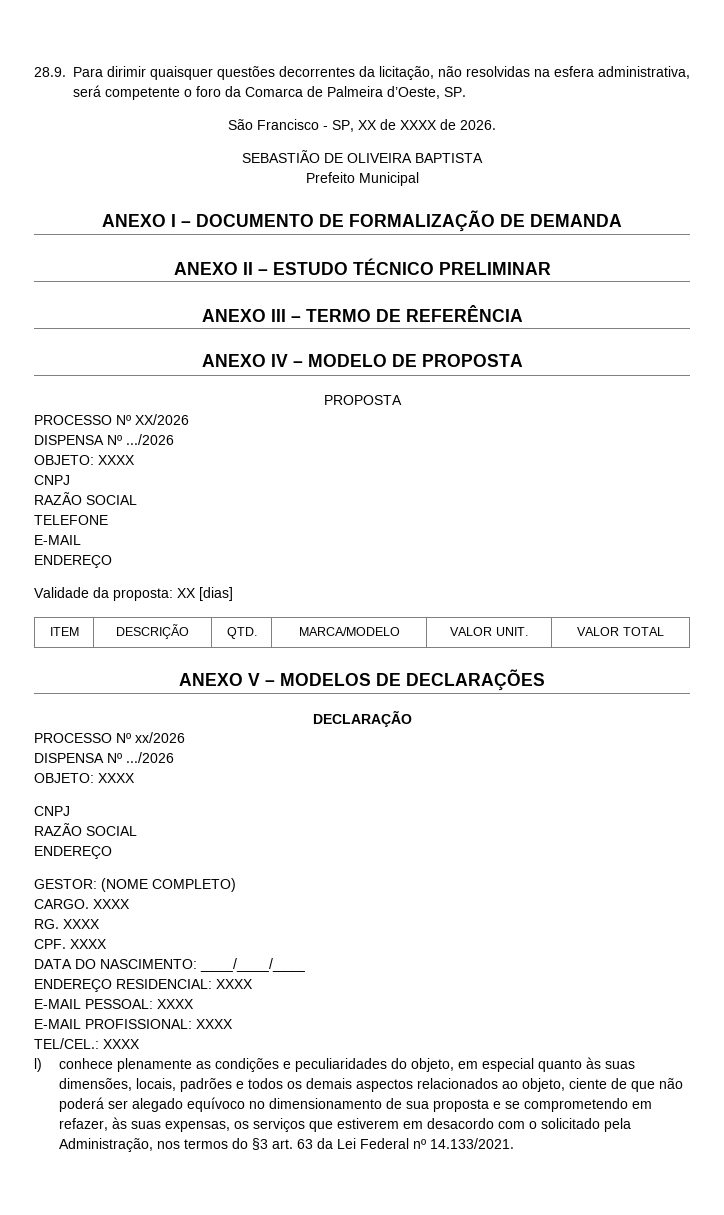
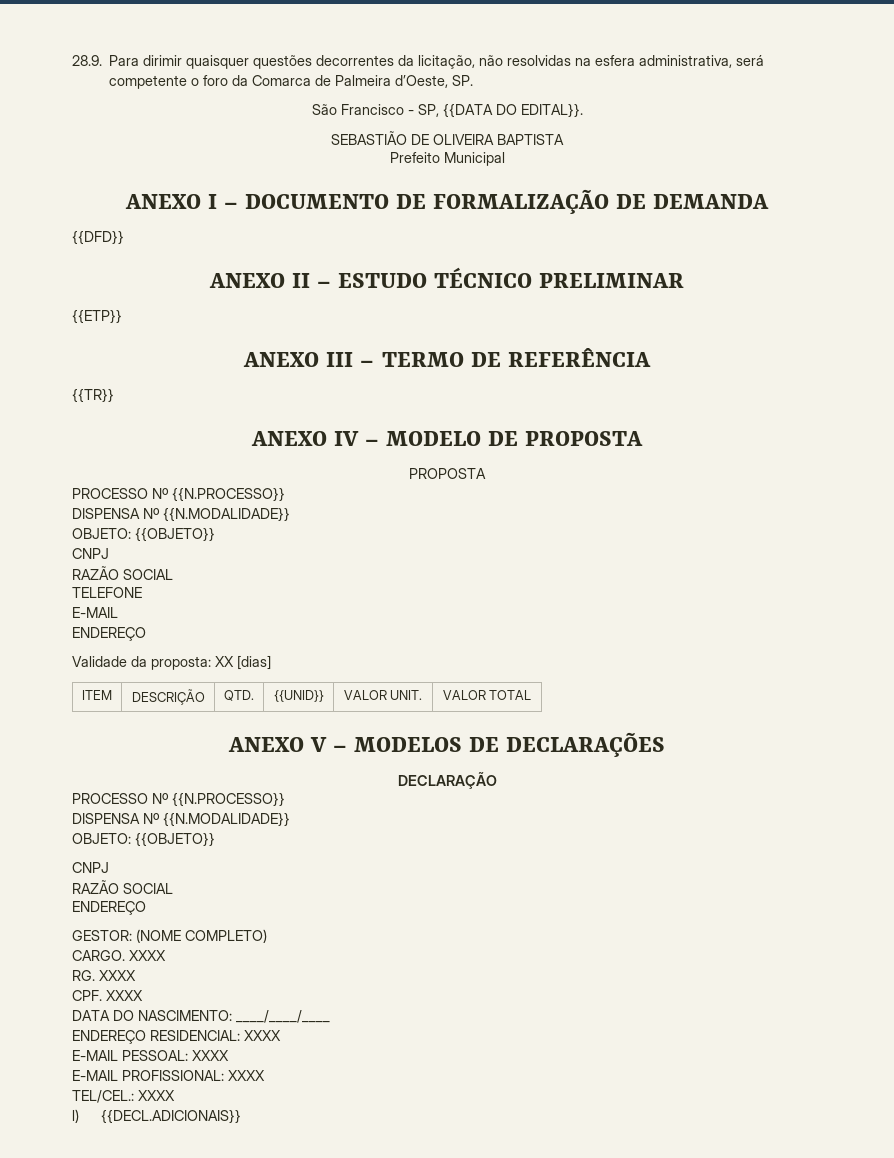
- São Francisco - SP, XX de XXXX de 2026.
+ São Francisco - SP, {{DATA DO EDITAL}}.
+ {{DFD}}
+ {{ETP}}
+ {{TR}}
  ANEXO IV – MODELO DE PROPOSTA
  PROPOSTA
- PROCESSO Nº XX/2026
- DISPENSA Nº .../2026
- OBJETO: XXXX
+ PROCESSO Nº {{N.PROCESSO}}
+ DISPENSA Nº {{N.MODALIDADE}}
+ OBJETO: {{OBJETO}}
- ITEM | DESCRIÇÃO | QTD. | MARCA/MODELO | VALOR UNIT. | VALOR TOTAL
+ ITEM | DESCRIÇÃO | QTD. | {{UNID}} | VALOR UNIT. | VALOR TOTAL
  DECLARAÇÃO
- PROCESSO Nº xx/2026
- DISPENSA Nº .../2026
- OBJETO: XXXX
+ PROCESSO Nº {{N.PROCESSO}}
+ DISPENSA Nº {{N.MODALIDADE}}
+ OBJETO: {{OBJETO}}
- l) conhece plenamente as condições e peculiaridades do objeto, em especial quanto às suas dimensões, locais, padrões e todos os demais aspectos relacionados ao objeto, ciente de que não poderá ser alegado equívoco no dimensionamento de sua proposta e se comprometendo em refazer, às suas expensas, os serviços que estiverem em desacordo com o solicitado pela Administração, nos termos do §3 art. 63 da Lei Federal nº 14.133/2021.
+ l) {{DECL.ADICIONAIS}}

